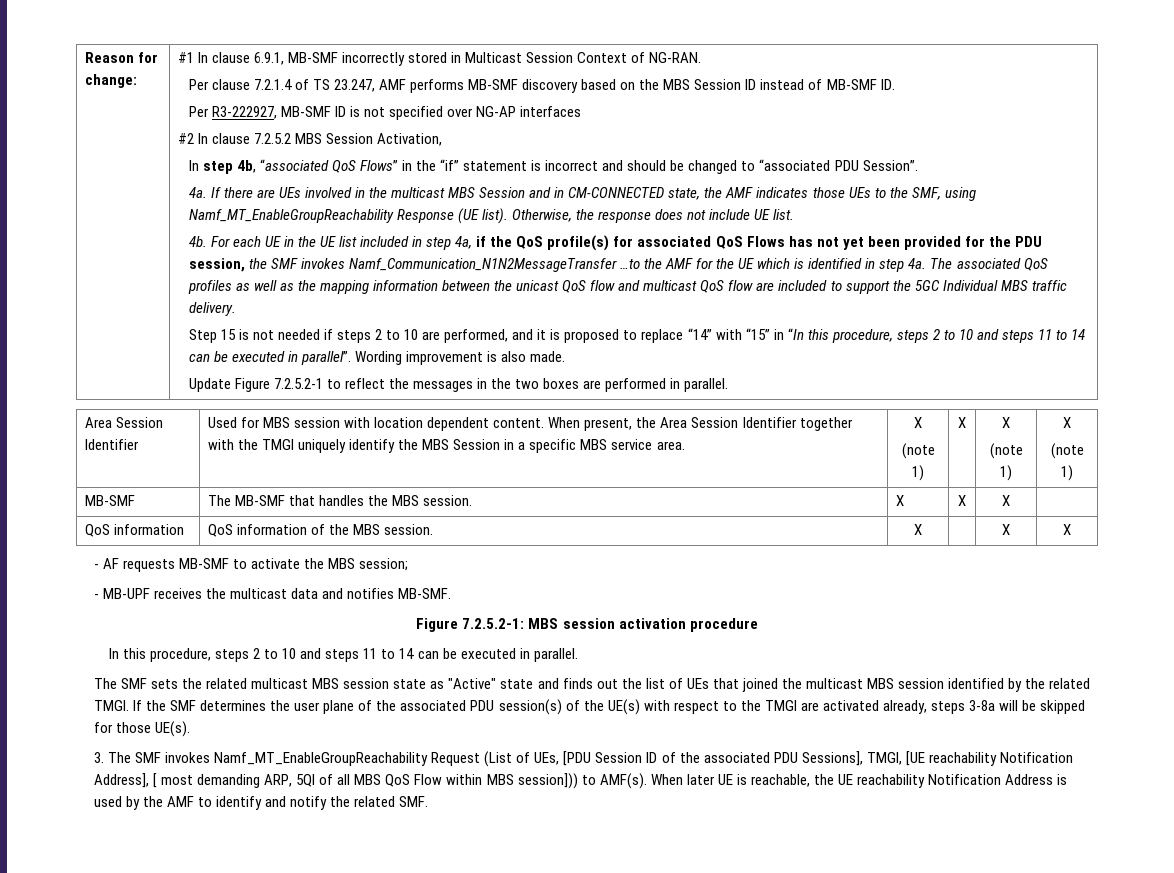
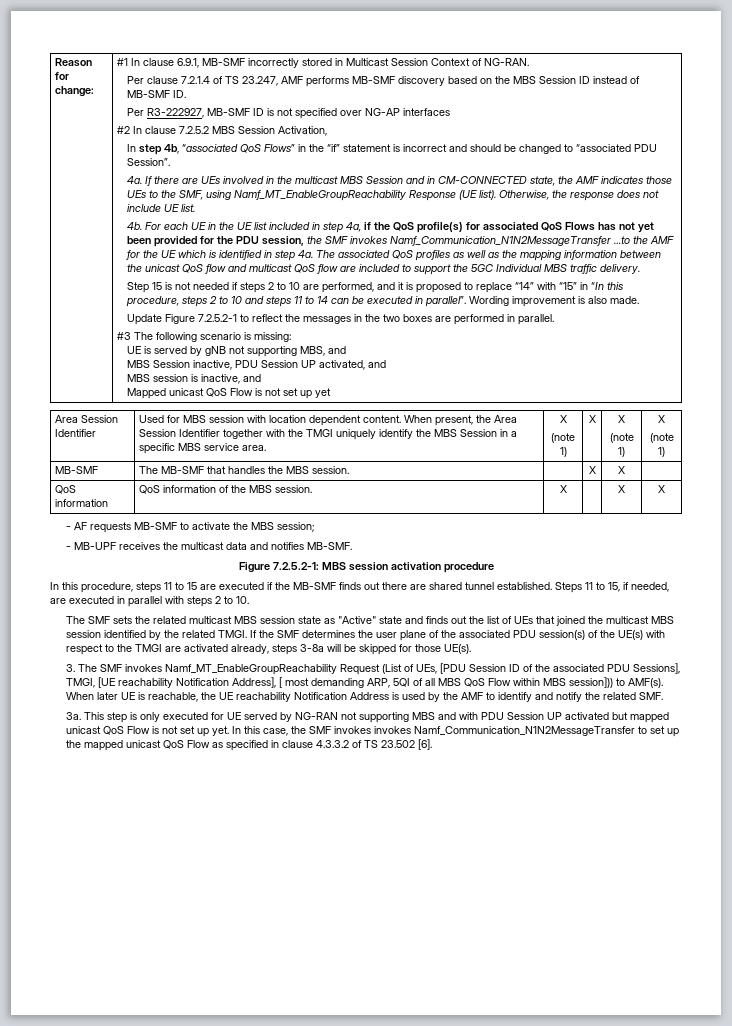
+ #3 The following scenario is missing:
+ UE is served by gNB not supporting MBS, and
+ MBS Session inactive, PDU Session UP activated, and
+ MBS session is inactive, and
+ Mapped unicast QoS Flow is not set up yet
- MB-SMF | The MB-SMF that handles the MBS session. | X | X | X |
+ MB-SMF | The MB-SMF that handles the MBS session. | | X | X |
- In this procedure, steps 2 to 10 and steps 11 to 14 can be executed in parallel.
+ In this procedure, steps 11 to 15 are executed if the MB-SMF finds out there are shared tunnel established. Steps 11 to 15, if needed, are executed in parallel with steps 2 to 10.
+ 3a. This step is only executed for UE served by NG-RAN not supporting MBS and with PDU Session UP activated but mapped unicast QoS Flow is not set up yet. In this case, the SMF invokes invokes Namf_Communication_N1N2MessageTransfer to set up the mapped unicast QoS Flow as specified in clause 4.3.3.2 of TS 23.502 [6].

